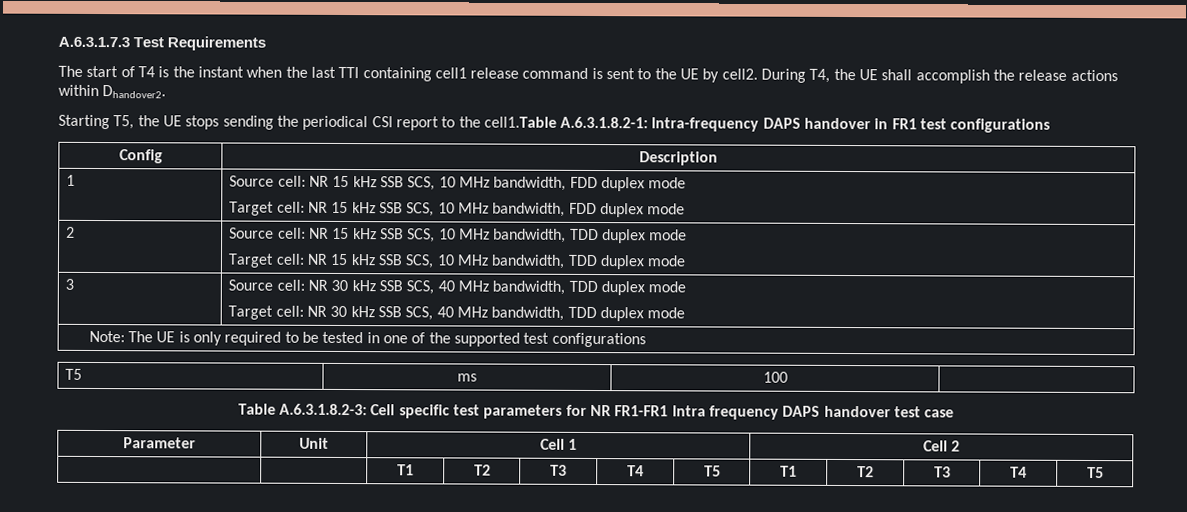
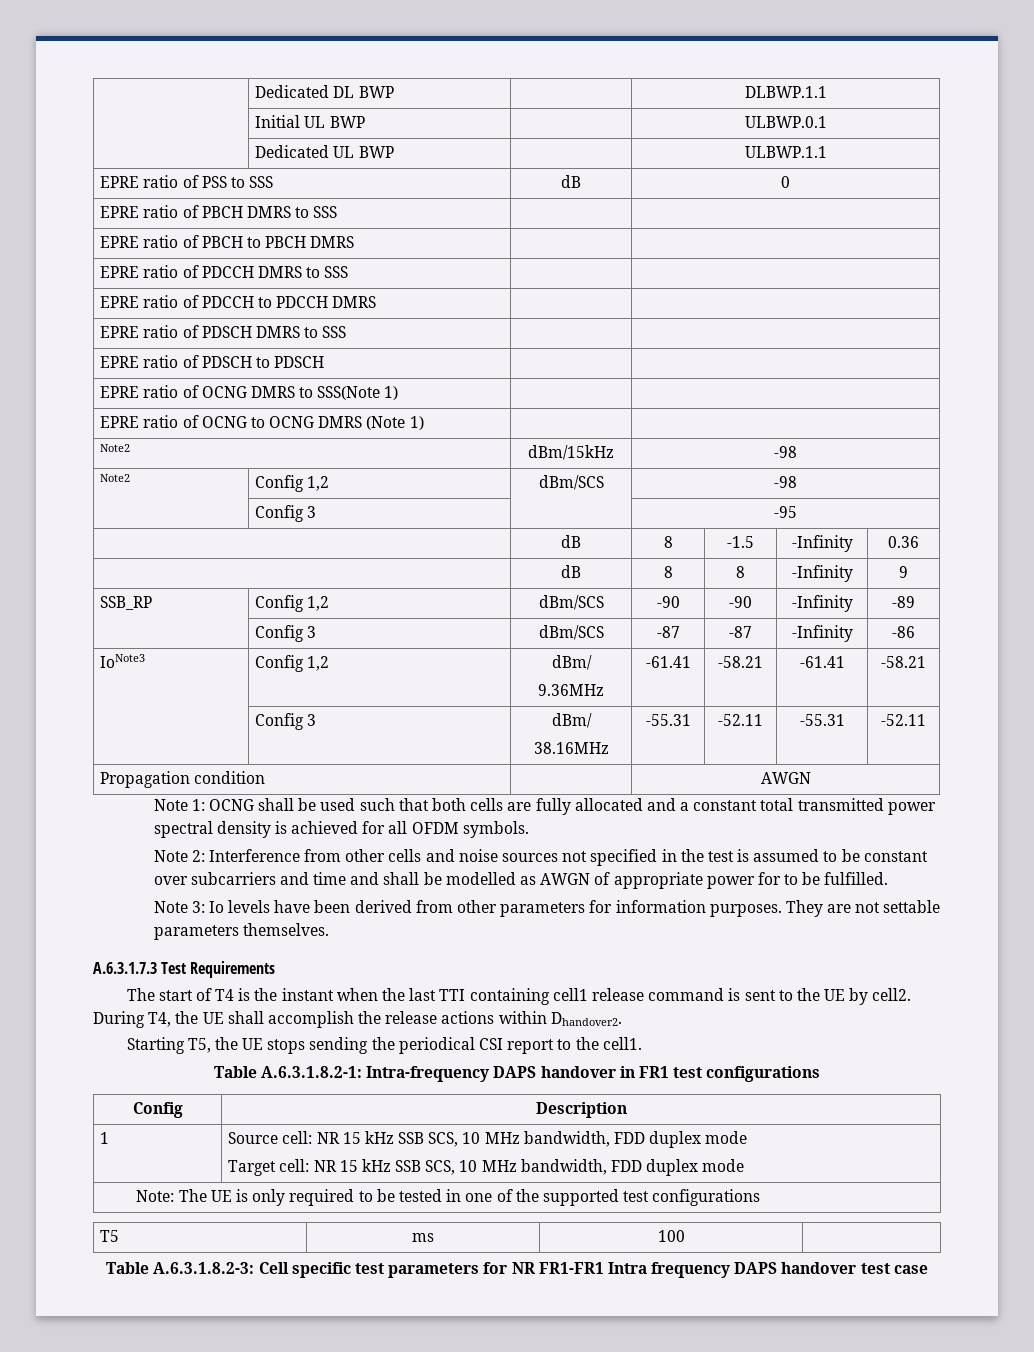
+ | Dedicated DL BWP | | DLBWP.1.1
+ | Initial UL BWP | | ULBWP.0.1
+ | Dedicated UL BWP | | ULBWP.1.1
+ EPRE ratio of PSS to SSS | dB | 0
+ EPRE ratio of PBCH DMRS to SSS | |
+ EPRE ratio of PBCH to PBCH DMRS | |
+ EPRE ratio of PDCCH DMRS to SSS | |
+ EPRE ratio of PDCCH to PDCCH DMRS | |
+ EPRE ratio of PDSCH DMRS to SSS | |
+ EPRE ratio of PDSCH to PDSCH | |
+ EPRE ratio of OCNG DMRS to SSS(Note 1) | |
+ EPRE ratio of OCNG to OCNG DMRS (Note 1) | |
+ Note2 | dBm/15kHz | -98
+ Note2 | Config 1,2 | dBm/SCS | -98
+ | Config 3 | | -95
+ | dB | 8 | -1.5 | -Infinity | 0.36
+ | dB | 8 | 8 | -Infinity | 9
+ SSB_RP | Config 1,2 | dBm/SCS | -90 | -90 | -Infinity | -89
+ | Config 3 | dBm/SCS | -87 | -87 | -Infinity | -86
+ IoNote3 | Config 1,2 | dBm/
+ 9.36MHz | -61.41 | -58.21 | -61.41 | -58.21
+ | Config 3 | dBm/
+ 38.16MHz | -55.31 | -52.11 | -55.31 | -52.11
+ Propagation condition | | AWGN
+ Note 1: OCNG shall be used such that both cells are fully allocated and a constant total transmitted power spectral density is achieved for all OFDM symbols.
+ Note 2: Interference from other cells and noise sources not specified in the test is assumed to be constant over subcarriers and time and shall be modelled as AWGN of appropriate power for to be fulfilled.
+ Note 3: Io levels have been derived from other parameters for information purposes. They are not settable parameters themselves.
- Starting T5, the UE stops sending the periodical CSI report to the cell1.Table A.6.3.1.8.2-1: Intra-frequency DAPS handover in FR1 test configurations
+ Starting T5, the UE stops sending the periodical CSI report to the cell1.
+ Table A.6.3.1.8.2-1: Intra-frequency DAPS handover in FR1 test configurations
- 2 | Source cell: NR 15 kHz SSB SCS, 10 MHz bandwidth, TDD duplex mode
- Target cell: NR 15 kHz SSB SCS, 10 MHz bandwidth, TDD duplex mode
- 3 | Source cell: NR 30 kHz SSB SCS, 40 MHz bandwidth, TDD duplex mode
- Target cell: NR 30 kHz SSB SCS, 40 MHz bandwidth, TDD duplex mode
- Parameter | Unit | Cell 1 | Cell 2
- | | T1 | T2 | T3 | T4 | T5 | T1 | T2 | T3 | T4 | T5

